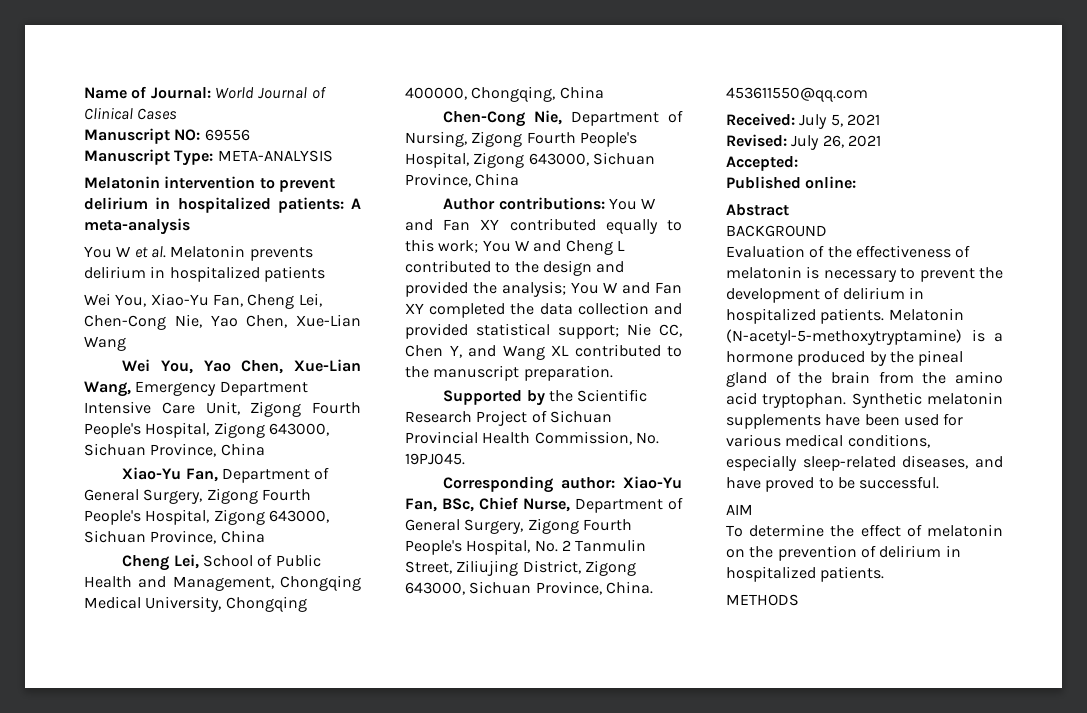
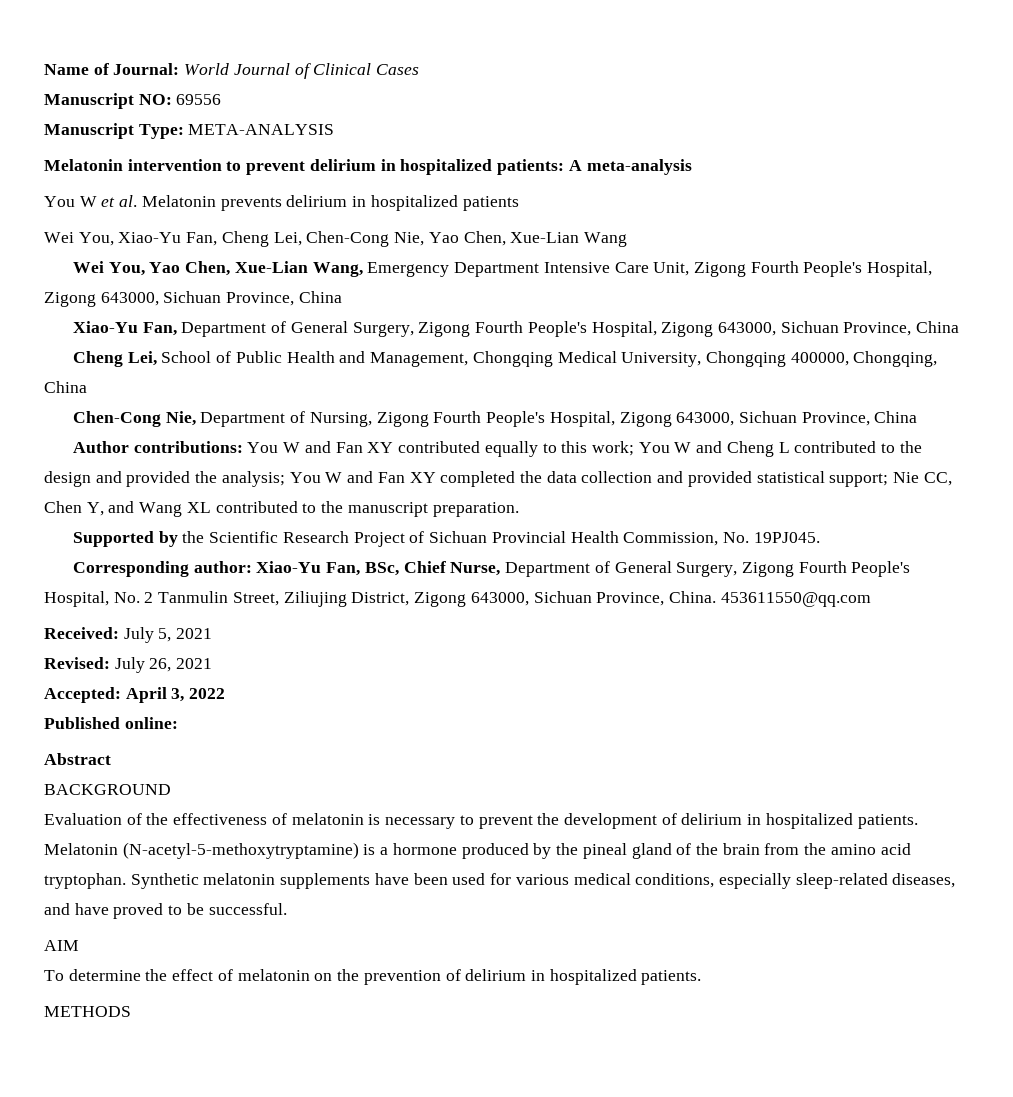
- Accepted:
+ Accepted: April 3, 2022

